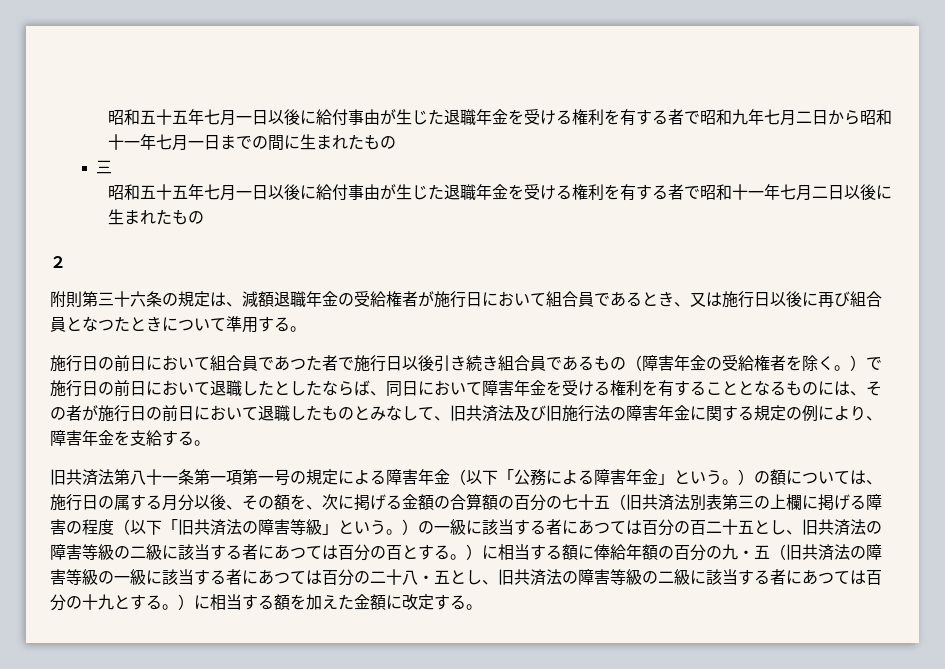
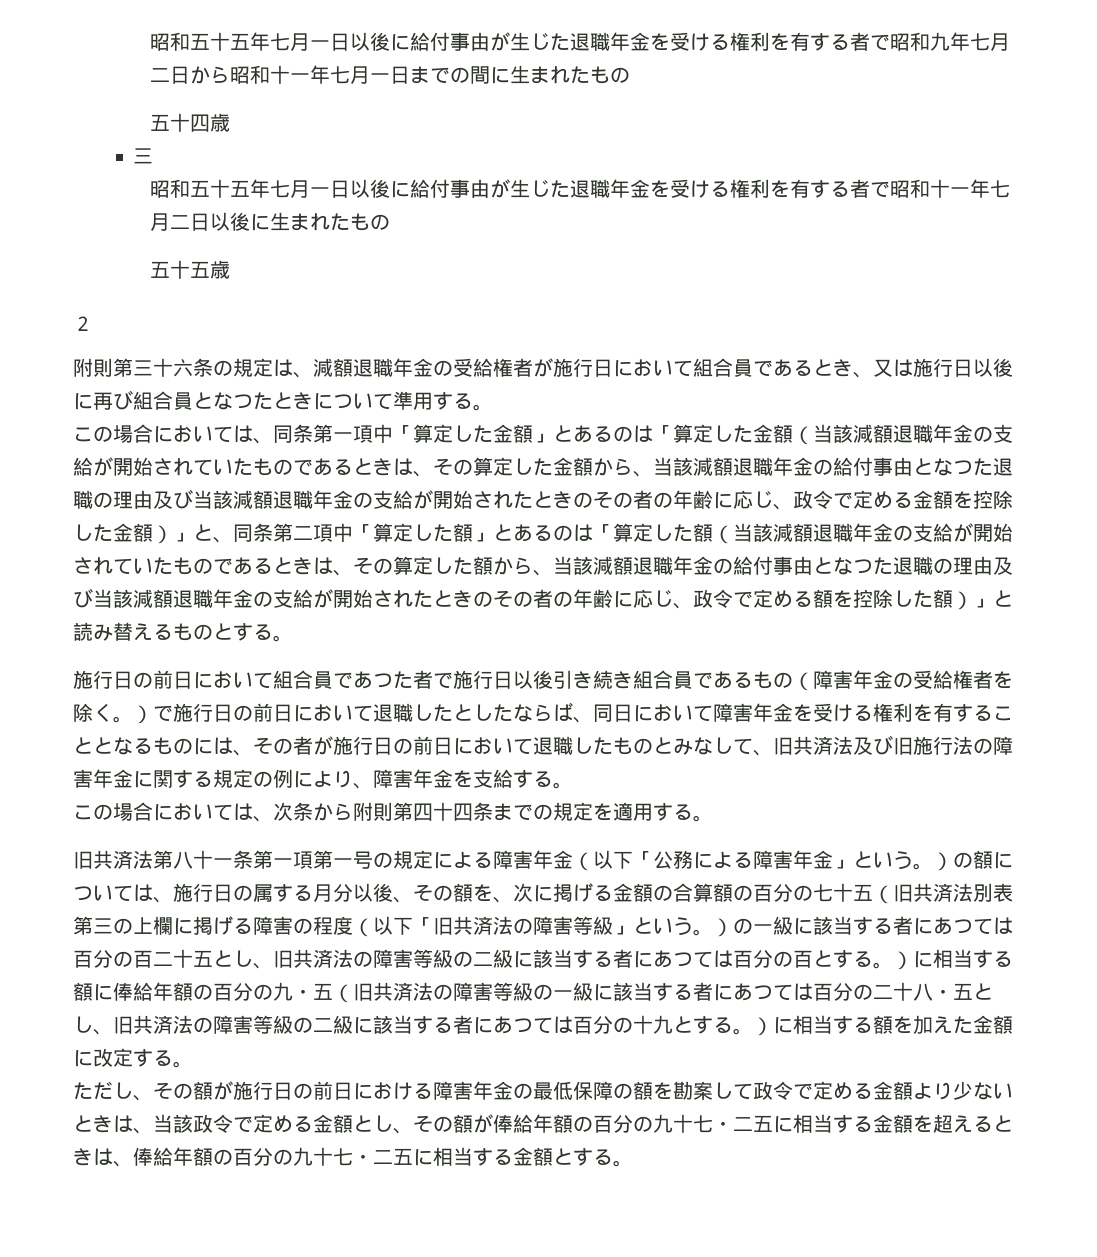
+ 五十四歳
+ 五十五歳
+ この場合においては、同条第一項中「算定した金額」とあるのは「算定した金額（当該減額退職年金の支給が開始されていたものであるときは、その算定した金額から、当該減額退職年金の給付事由となつた退職の理由及び当該減額退職年金の支給が開始されたときのその者の年齢に応じ、政令で定める金額を控除した金額）」と、同条第二項中「算定した額」とあるのは「算定した額（当該減額退職年金の支給が開始されていたものであるときは、その算定した額から、当該減額退職年金の給付事由となつた退職の理由及び当該減額退職年金の支給が開始されたときのその者の年齢に応じ、政令で定める額を控除した額）」と読み替えるものとする。
+ この場合においては、次条から附則第四十四条までの規定を適用する。
+ ただし、その額が施行日の前日における障害年金の最低保障の額を勘案して政令で定める金額より少ないときは、当該政令で定める金額とし、その額が俸給年額の百分の九十七・二五に相当する金額を超えるときは、俸給年額の百分の九十七・二五に相当する金額とする。

